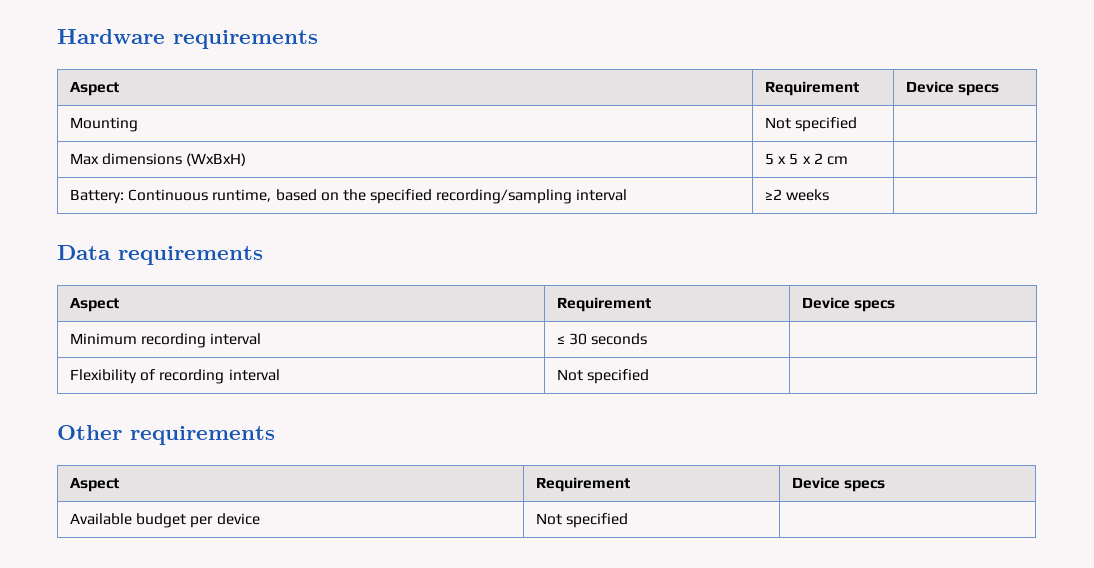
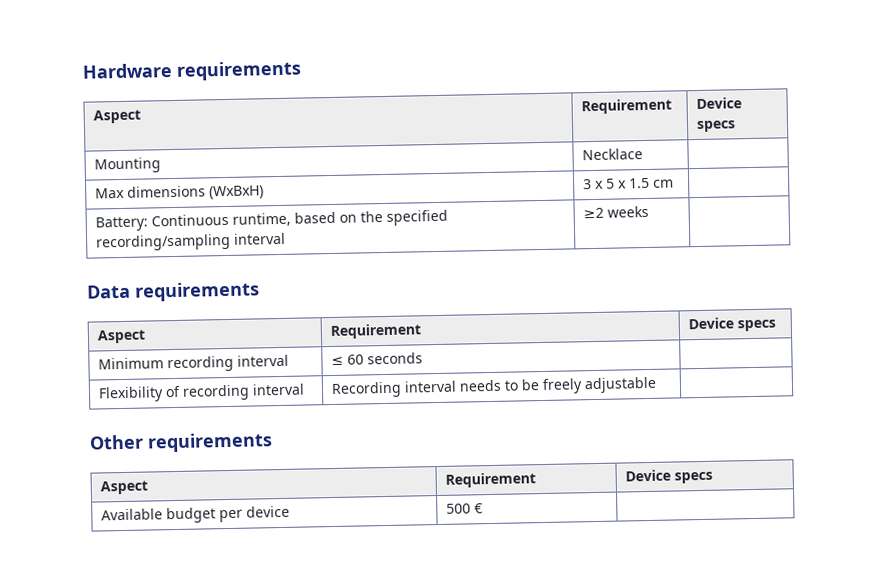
- Mounting | Not specified |
+ Mounting | Necklace |
- Max dimensions (WxBxH) | 5 x 5 x 2 cm |
+ Max dimensions (WxBxH) | 3 x 5 x 1.5 cm |
- Minimum recording interval | ≤ 30 seconds |
+ Minimum recording interval | ≤ 60 seconds |
- Flexibility of recording interval | Not specified |
+ Flexibility of recording interval | Recording interval needs to be freely adjustable |
- Available budget per device | Not specified |
+ Available budget per device | 500 € |

